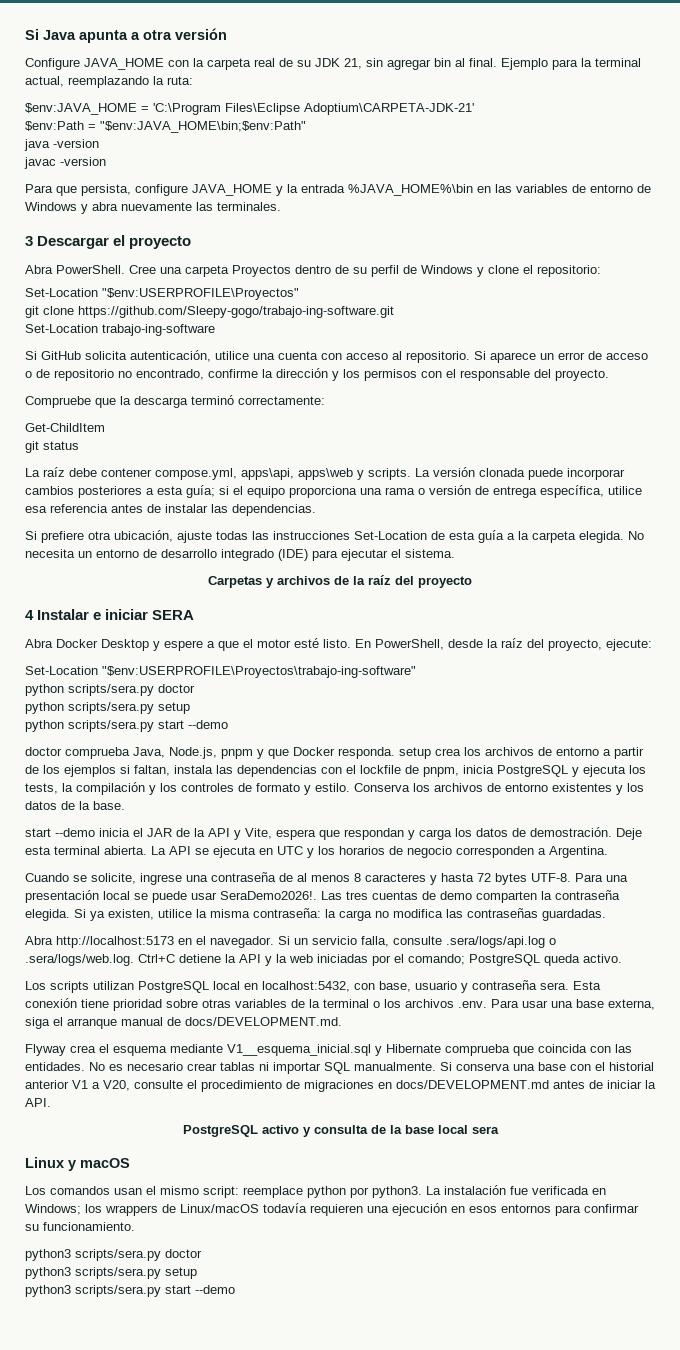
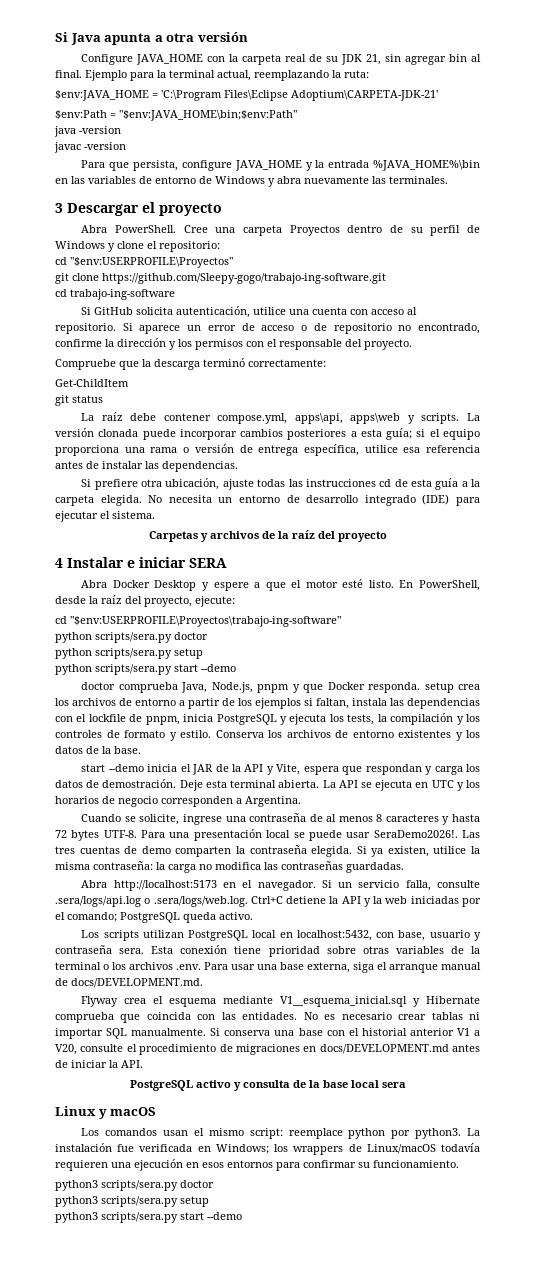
- Set-Location "$env:USERPROFILE\Proyectos"
+ cd "$env:USERPROFILE\Proyectos"
- Set-Location trabajo-ing-software
+ cd trabajo-ing-software
- Si prefiere otra ubicación, ajuste todas las instrucciones Set-Location de esta guía a la carpeta elegida.
+ Si prefiere otra ubicación, ajuste todas las instrucciones cd de esta guía a la carpeta elegida.
- Set-Location "$env:USERPROFILE\Proyectos\trabajo-ing-software"
+ cd "$env:USERPROFILE\Proyectos\trabajo-ing-software"

